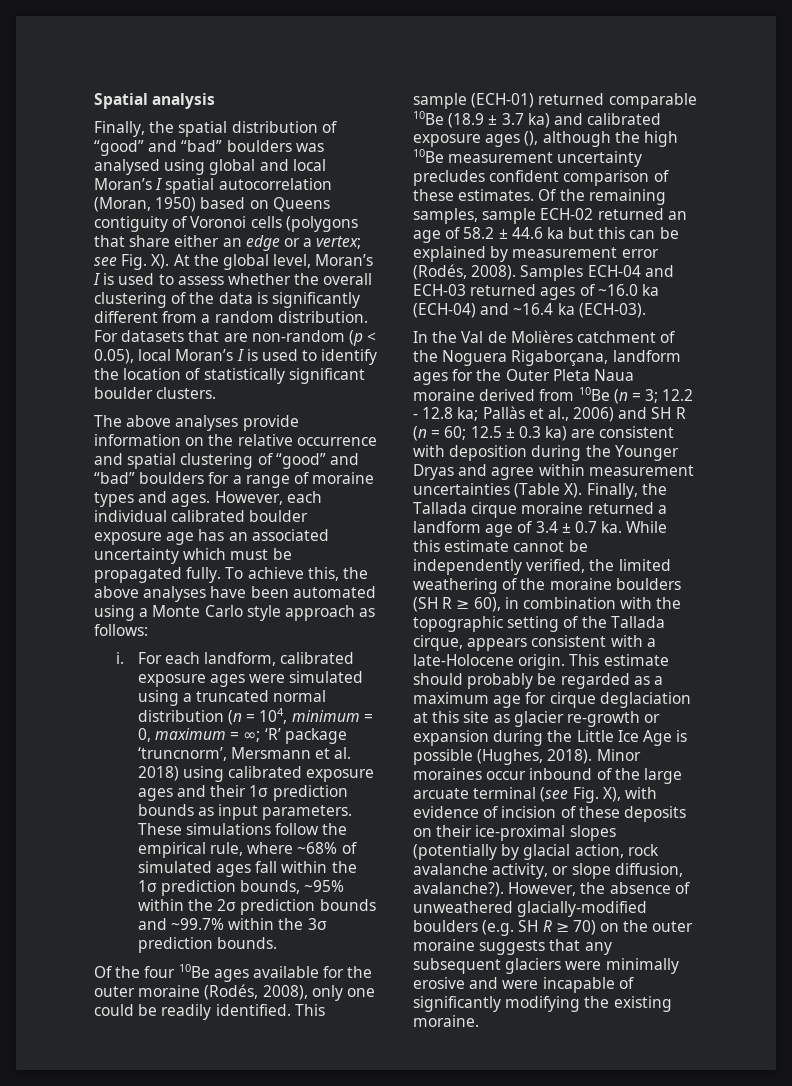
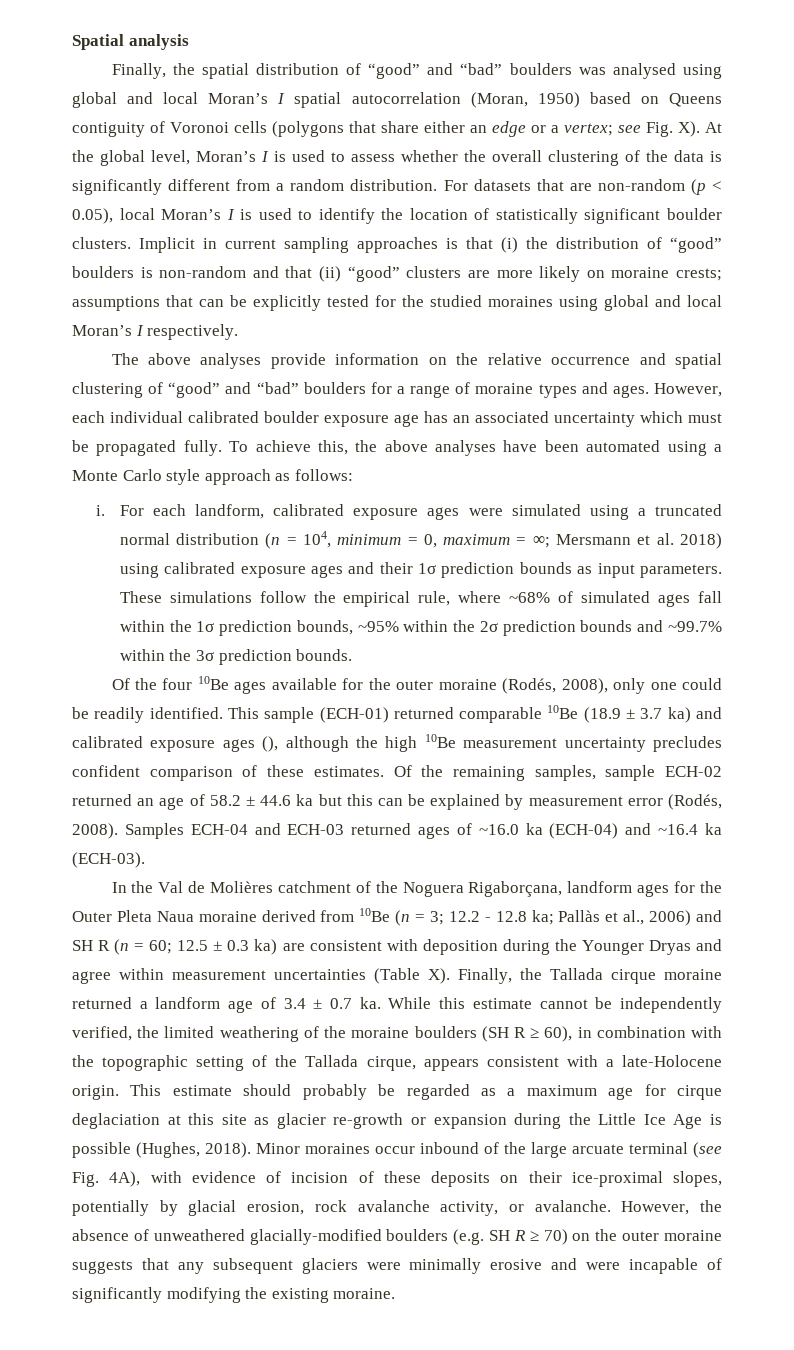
+ Implicit in current sampling approaches is that (i) the distribution of “good” boulders is non-random and that (ii) “good” clusters are more likely on moraine crests; assumptions that can be explicitly tested for the studied moraines using global and local Moran’s I respectively.
- For each landform, calibrated exposure ages were simulated using a truncated normal distribution (n = 104, minimum = 0, maximum = ∞; ‘R’ package ‘truncnorm’, Mersmann et al. 2018) using calibrated exposure ages and their 1σ prediction bounds as input parameters.
+ For each landform, calibrated exposure ages were simulated using a truncated normal distribution (n = 104, minimum = 0, maximum = ∞; Mersmann et al. 2018) using calibrated exposure ages and their 1σ prediction bounds as input parameters.
- Minor moraines occur inbound of the large arcuate terminal (see Fig. X), with evidence of incision of these deposits on their ice-proximal slopes (potentially by glacial action, rock avalanche activity, or slope diffusion, avalanche?).
+ Minor moraines occur inbound of the large arcuate terminal (see Fig. 4A), with evidence of incision of these deposits on their ice-proximal slopes, potentially by glacial erosion, rock avalanche activity, or avalanche.

